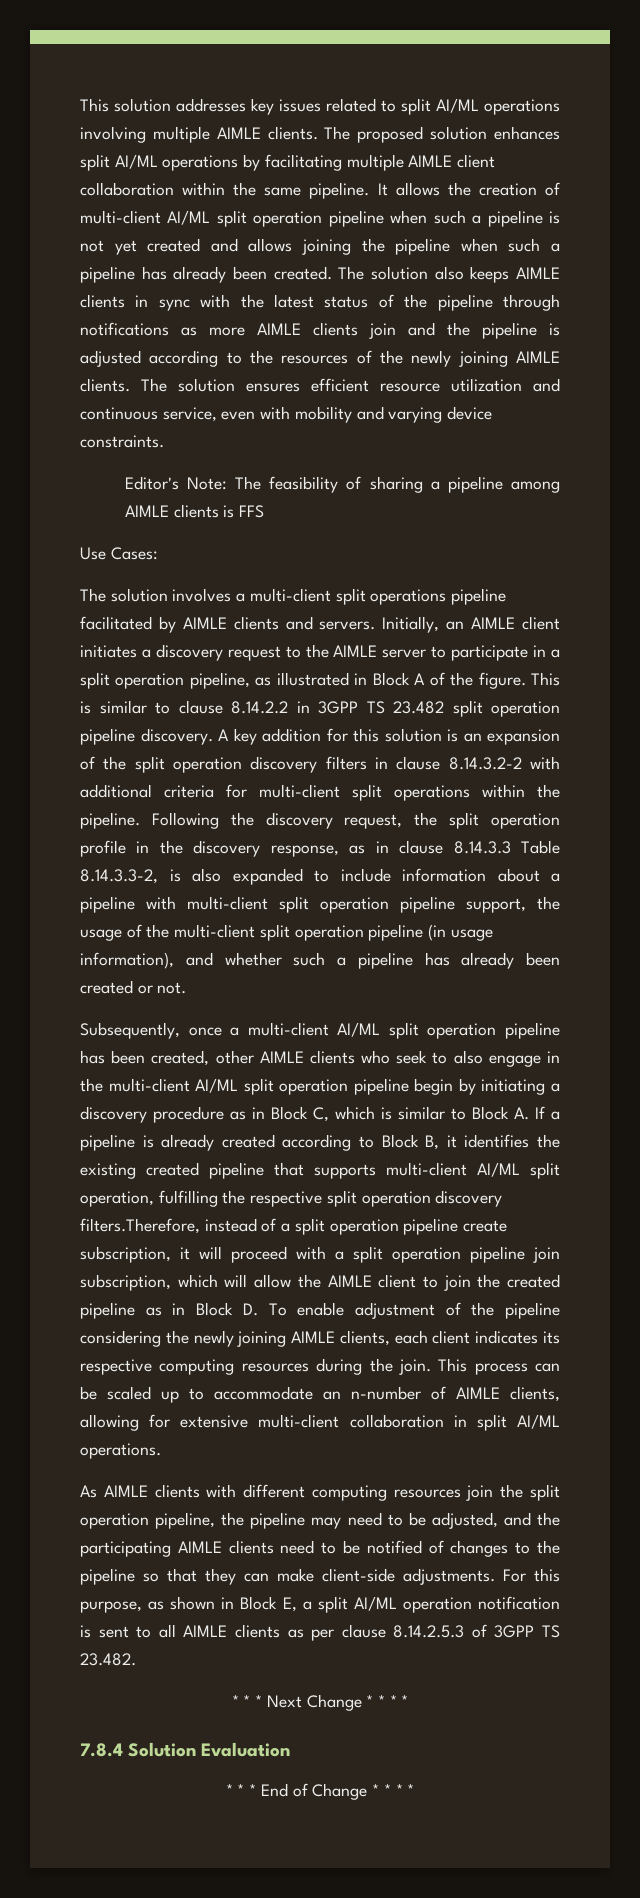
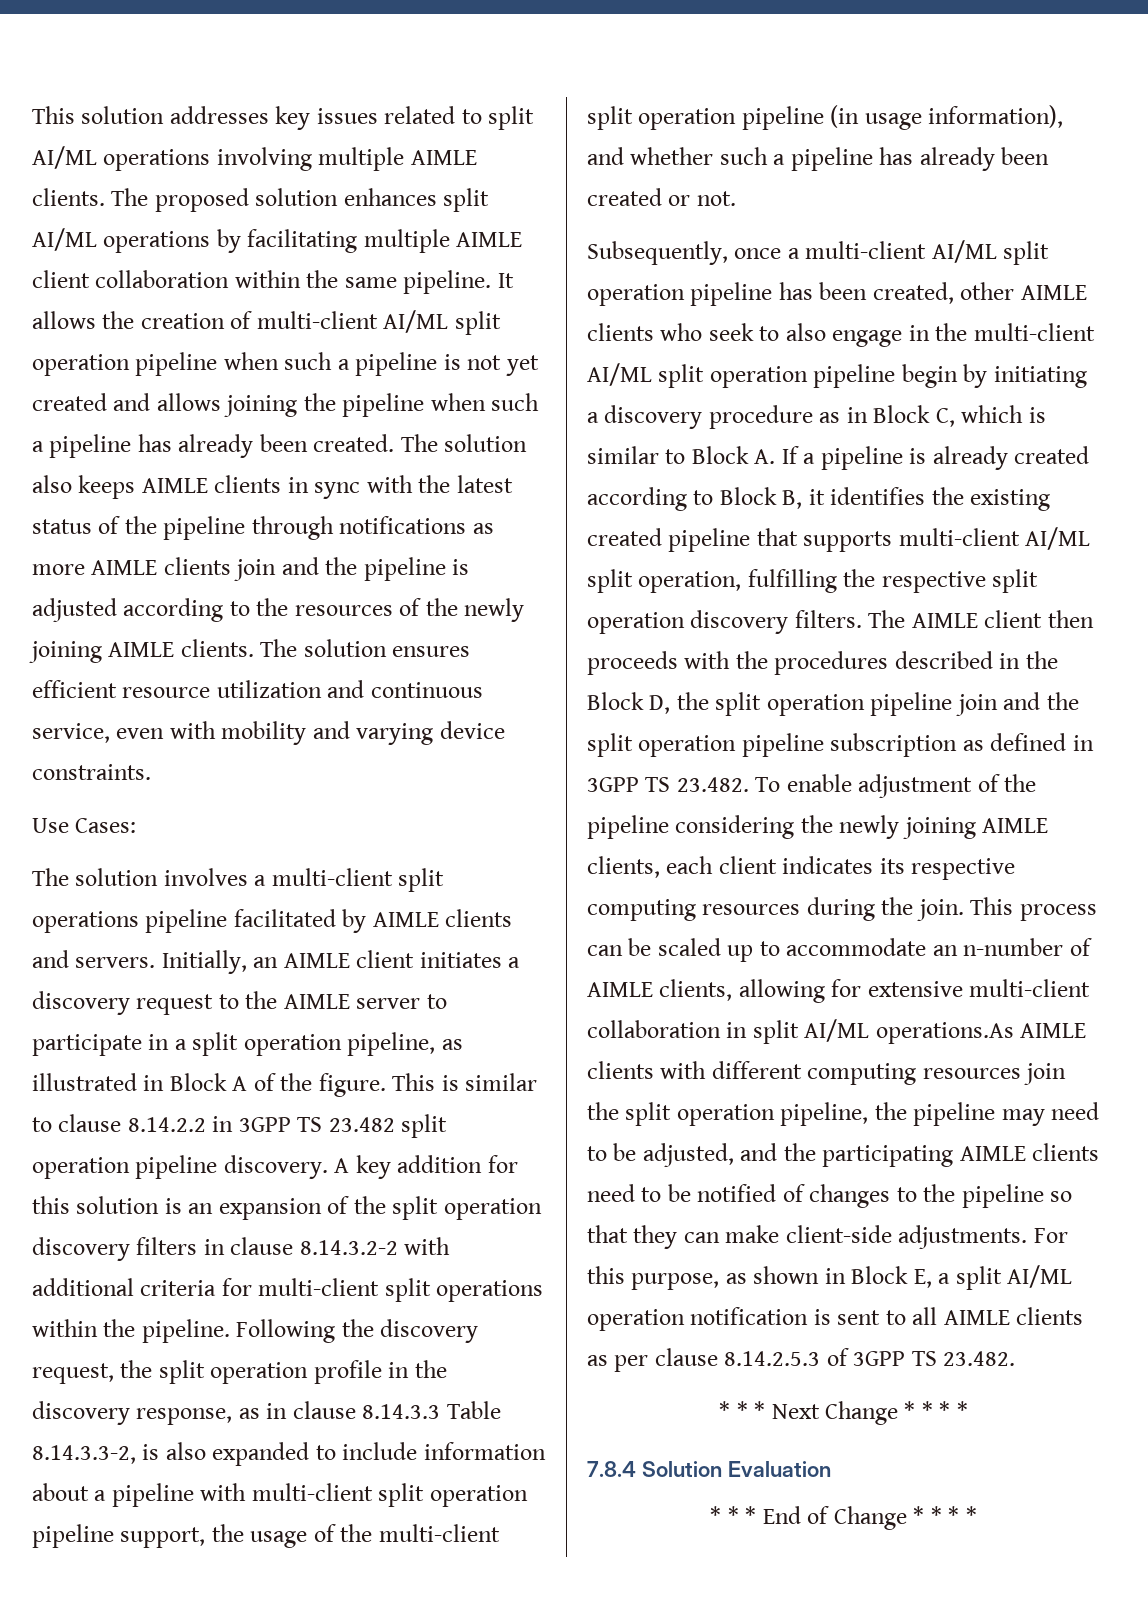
- Editor's Note: The feasibility of sharing a pipeline among AIMLE clients is FFS
- Subsequently, once a multi-client AI/ML split operation pipeline has been created, other AIMLE clients who seek to also engage in the multi-client AI/ML split operation pipeline begin by initiating a discovery procedure as in Block C, which is similar to Block A. If a pipeline is already created according to Block B, it identifies the existing created pipeline that supports multi-client AI/ML split operation, fulfilling the respective split operation discovery filters.Therefore, instead of a split operation pipeline create subscription, it will proceed with a split operation pipeline join subscription, which will allow the AIMLE client to join the created pipeline as in Block D. To enable adjustment of the pipeline considering the newly joining AIMLE clients, each client indicates its respective computing resources during the join.
+ Subsequently, once a multi-client AI/ML split operation pipeline has been created, other AIMLE clients who seek to also engage in the multi-client AI/ML split operation pipeline begin by initiating a discovery procedure as in Block C, which is similar to Block A. If a pipeline is already created according to Block B, it identifies the existing created pipeline that supports multi-client AI/ML split operation, fulfilling the respective split operation discovery filters. The AIMLE client then proceeds with the procedures described in the Block D, the split operation pipeline join and the split operation pipeline subscription as defined in 3GPP TS 23.482. To enable adjustment of the pipeline considering the newly joining AIMLE clients, each client indicates its respective computing resources during the join.
- This process can be scaled up to accommodate an n-number of AIMLE clients, allowing for extensive multi-client collaboration in split AI/ML operations.
- As AIMLE clients with different computing resources join the split operation pipeline, the pipeline may need to be adjusted, and the participating AIMLE clients need to be notified of changes to the pipeline so that they can make client-side adjustments.
+ This process can be scaled up to accommodate an n-number of AIMLE clients, allowing for extensive multi-client collaboration in split AI/ML operations.As AIMLE clients with different computing resources join the split operation pipeline, the pipeline may need to be adjusted, and the participating AIMLE clients need to be notified of changes to the pipeline so that they can make client-side adjustments.

